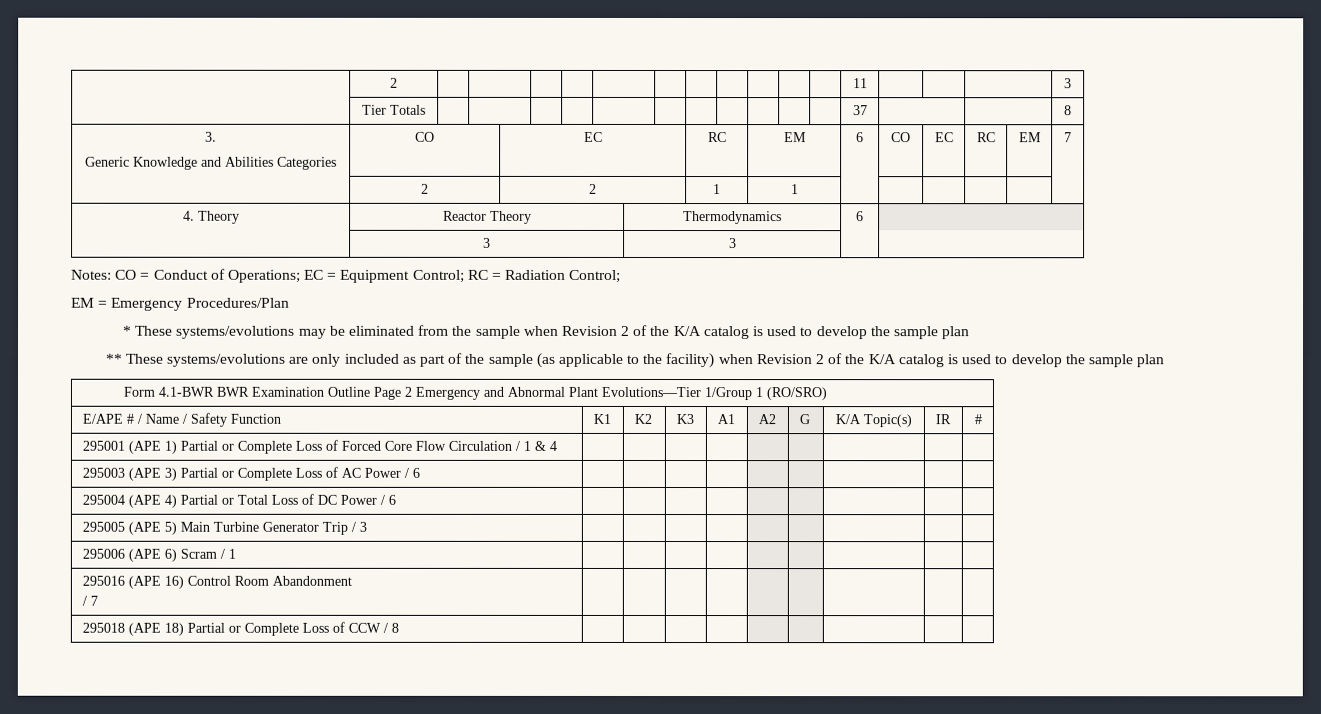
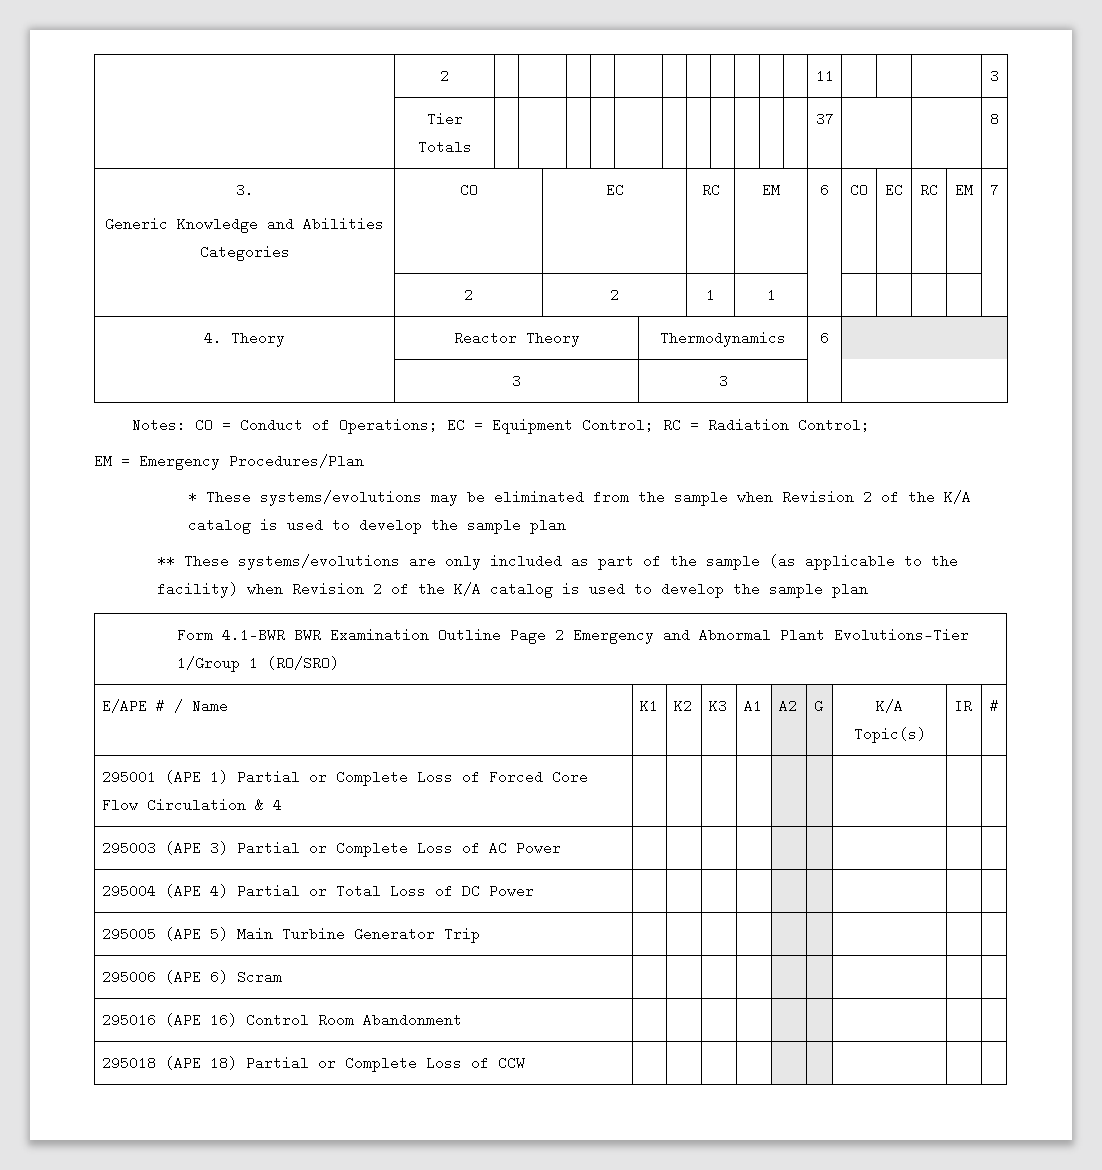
- E/APE # / Name / Safety Function | K1 | K2 | K3 | A1 | A2 | G | K/A Topic(s) | IR | #
+ E/APE # / Name | K1 | K2 | K3 | A1 | A2 | G | K/A Topic(s) | IR | #
- 295001 (APE 1) Partial or Complete Loss of Forced Core Flow Circulation / 1 & 4 | | | | | | | | |
+ 295001 (APE 1) Partial or Complete Loss of Forced Core Flow Circulation & 4 | | | | | | | | |
- 295003 (APE 3) Partial or Complete Loss of AC Power / 6 | | | | | | | | |
+ 295003 (APE 3) Partial or Complete Loss of AC Power | | | | | | | | |
- 295004 (APE 4) Partial or Total Loss of DC Power / 6 | | | | | | | | |
+ 295004 (APE 4) Partial or Total Loss of DC Power | | | | | | | | |
- 295005 (APE 5) Main Turbine Generator Trip / 3 | | | | | | | | |
+ 295005 (APE 5) Main Turbine Generator Trip | | | | | | | | |
- 295006 (APE 6) Scram / 1 | | | | | | | | |
+ 295006 (APE 6) Scram | | | | | | | | |
- 295016 (APE 16) Control Room Abandonment
- / 7 | | | | | | | | |
+ 295016 (APE 16) Control Room Abandonment | | | | | | | | |
- 295018 (APE 18) Partial or Complete Loss of CCW / 8 | | | | | | | | |
+ 295018 (APE 18) Partial or Complete Loss of CCW | | | | | | | | |

